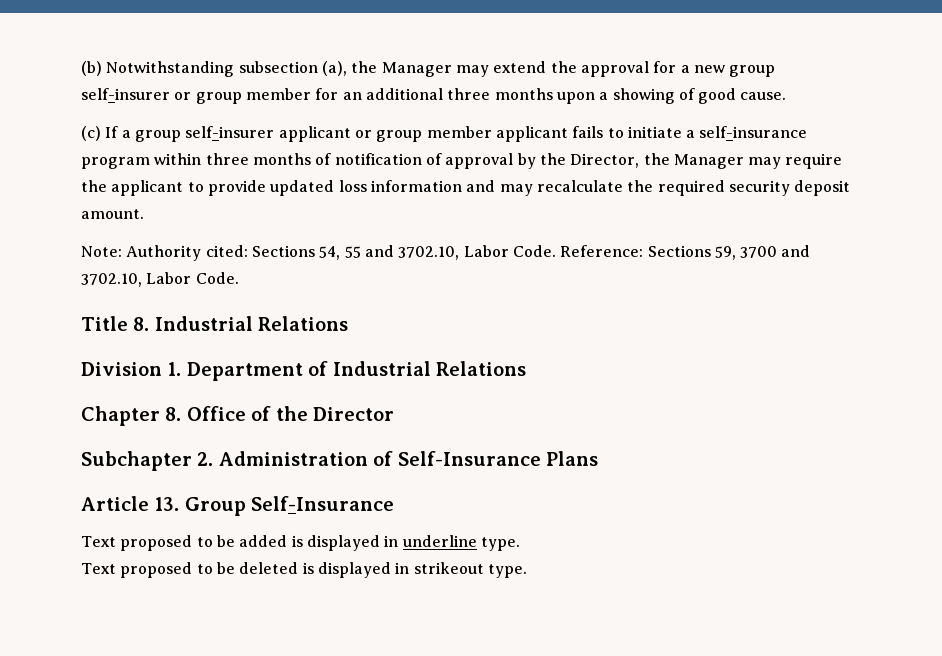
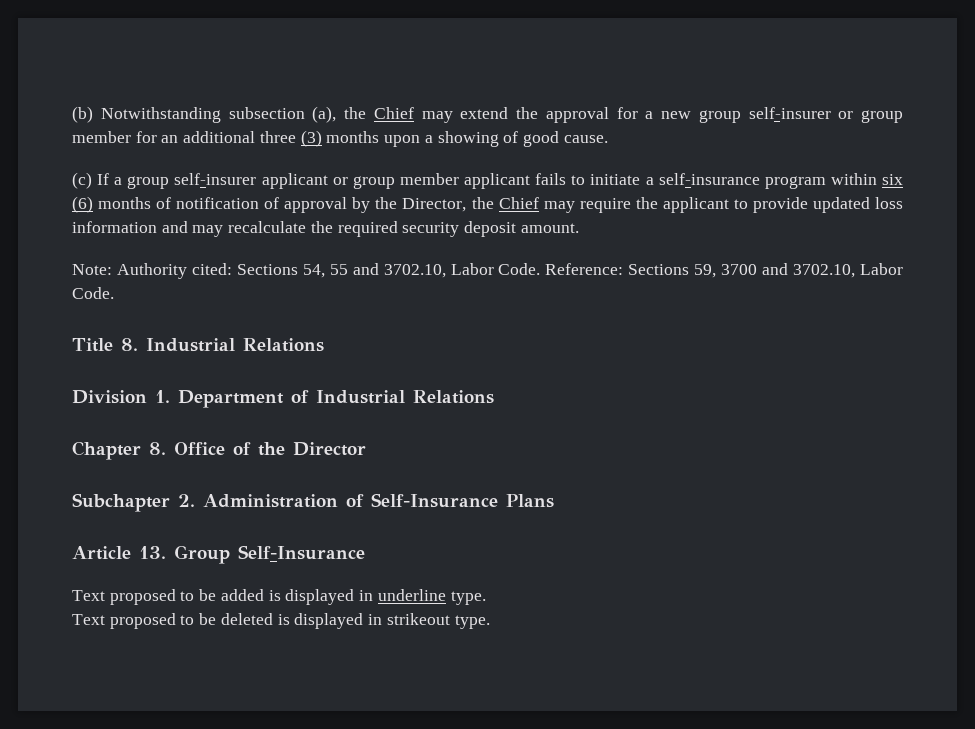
- (b) Notwithstanding subsection (a), the Manager may extend the approval for a new group self-insurer or group member for an additional three months upon a showing of good cause.
+ (b) Notwithstanding subsection (a), the Chief may extend the approval for a new group self-insurer or group member for an additional three (3) months upon a showing of good cause.
- (c) If a group self-insurer applicant or group member applicant fails to initiate a self-insurance program within three months of notification of approval by the Director, the Manager may require the applicant to provide updated loss information and may recalculate the required security deposit amount.
+ (c) If a group self-insurer applicant or group member applicant fails to initiate a self-insurance program within six (6) months of notification of approval by the Director, the Chief may require the applicant to provide updated loss information and may recalculate the required security deposit amount.

